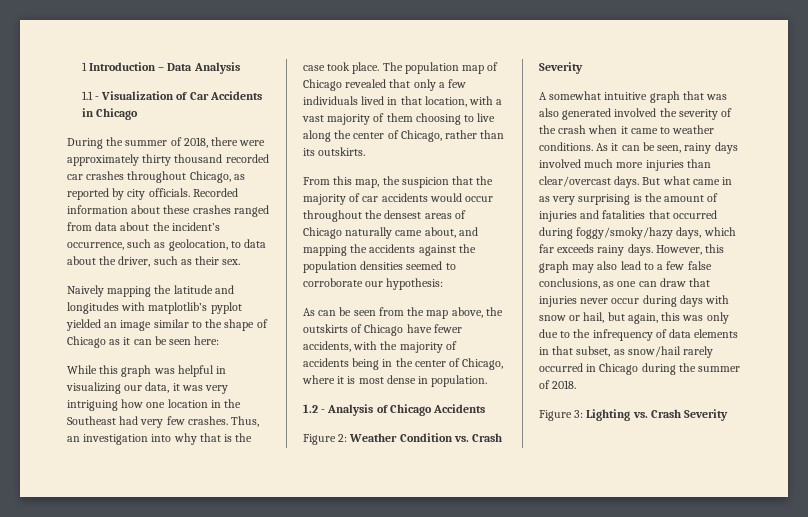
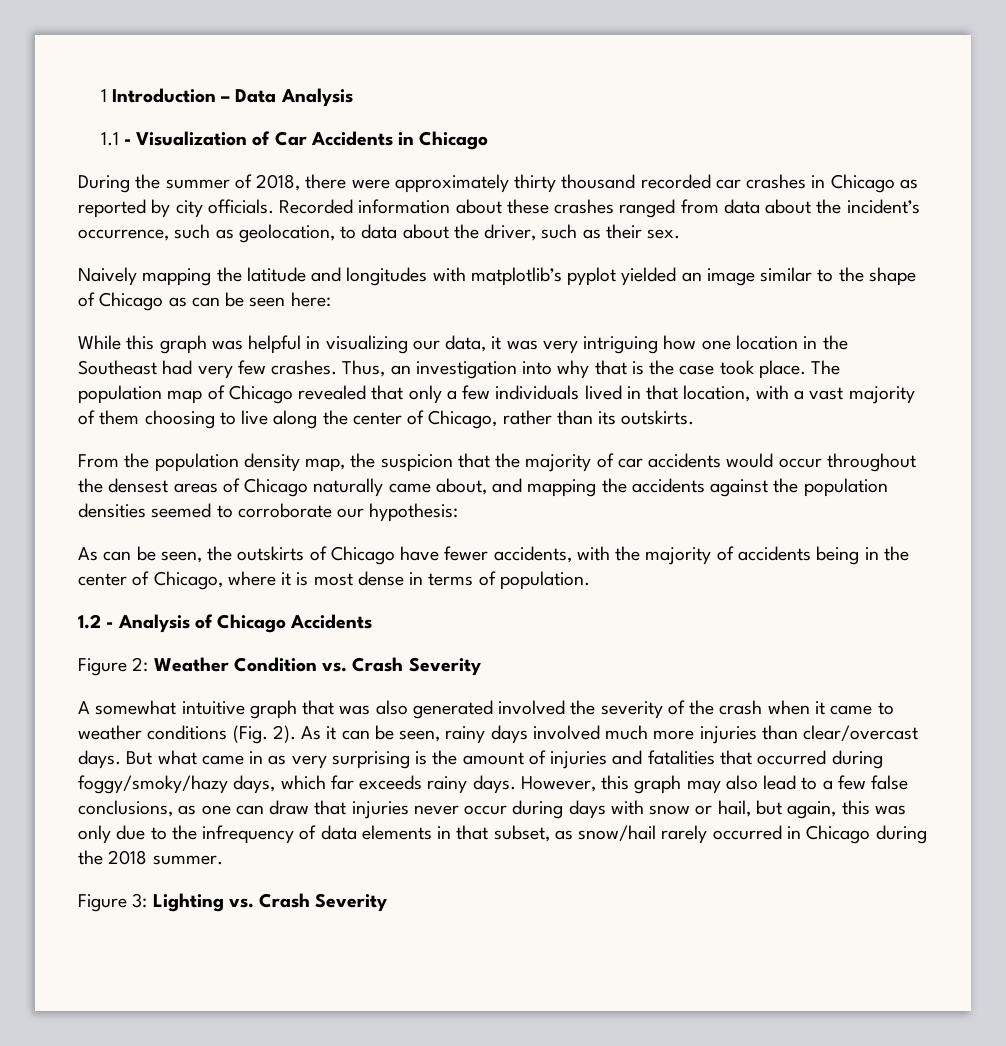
- During the summer of 2018, there were approximately thirty thousand recorded car crashes throughout Chicago, as reported by city officials.
+ During the summer of 2018, there were approximately thirty thousand recorded car crashes in Chicago as reported by city officials.
- Naively mapping the latitude and longitudes with matplotlib’s pyplot yielded an image similar to the shape of Chicago as it can be seen here:
+ Naively mapping the latitude and longitudes with matplotlib’s pyplot yielded an image similar to the shape of Chicago as can be seen here:
- From this map, the suspicion that the majority of car accidents would occur throughout the densest areas of Chicago naturally came about, and mapping the accidents against the population densities seemed to corroborate our hypothesis:
+ From the population density map, the suspicion that the majority of car accidents would occur throughout the densest areas of Chicago naturally came about, and mapping the accidents against the population densities seemed to corroborate our hypothesis:
- As can be seen from the map above, the outskirts of Chicago have fewer accidents, with the majority of accidents being in the center of Chicago, where it is most dense in population.
+ As can be seen, the outskirts of Chicago have fewer accidents, with the majority of accidents being in the center of Chicago, where it is most dense in terms of population.
- A somewhat intuitive graph that was also generated involved the severity of the crash when it came to weather conditions.
+ A somewhat intuitive graph that was also generated involved the severity of the crash when it came to weather conditions (Fig. 2).
- However, this graph may also lead to a few false conclusions, as one can draw that injuries never occur during days with snow or hail, but again, this was only due to the infrequency of data elements in that subset, as snow/hail rarely occurred in Chicago during the summer of 2018.
+ However, this graph may also lead to a few false conclusions, as one can draw that injuries never occur during days with snow or hail, but again, this was only due to the infrequency of data elements in that subset, as snow/hail rarely occurred in Chicago during the 2018 summer.

